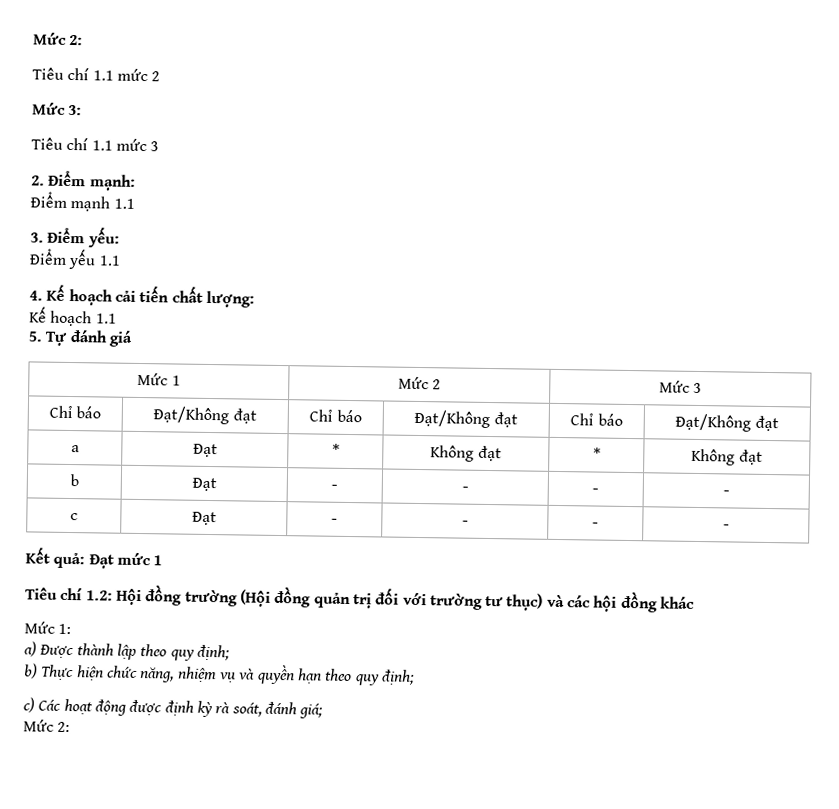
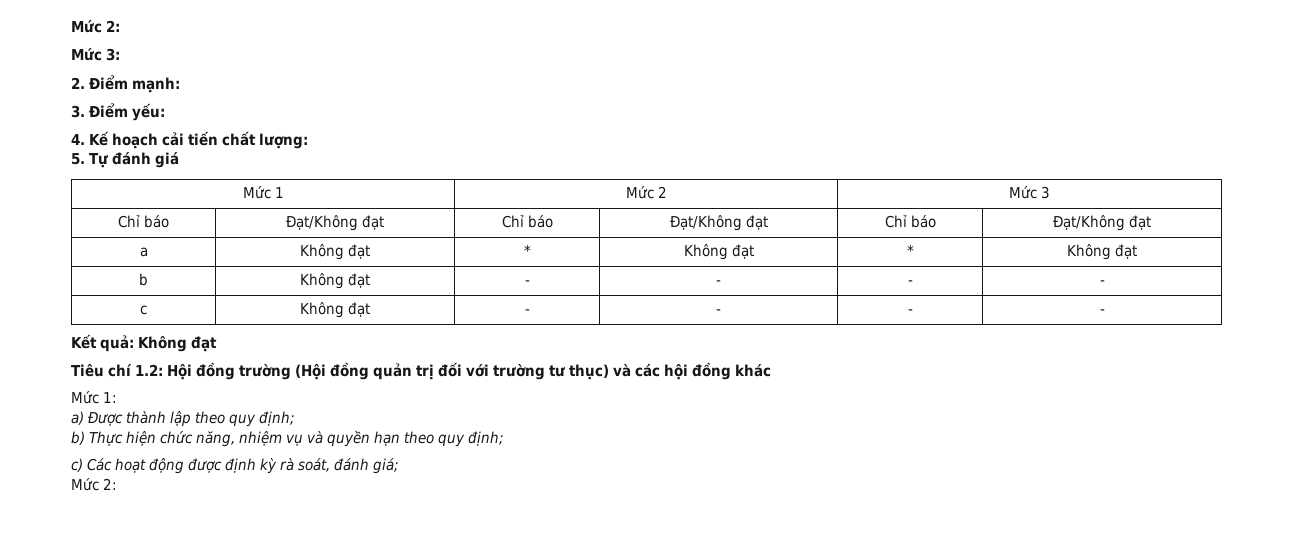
- Tiêu chí 1.1 mức 2
  Mức 3:
- Tiêu chí 1.1 mức 3
- Điểm mạnh 1.1
- Điểm yếu 1.1
- Kế hoạch 1.1
- a | Đạt | * | Không đạt | * | Không đạt
+ a | Không đạt | * | Không đạt | * | Không đạt
- b | Đạt | - | - | - | -
+ b | Không đạt | - | - | - | -
- c | Đạt | - | - | - | -
+ c | Không đạt | - | - | - | -
- Kết quả: Đạt mức 1
+ Kết quả: Không đạt

